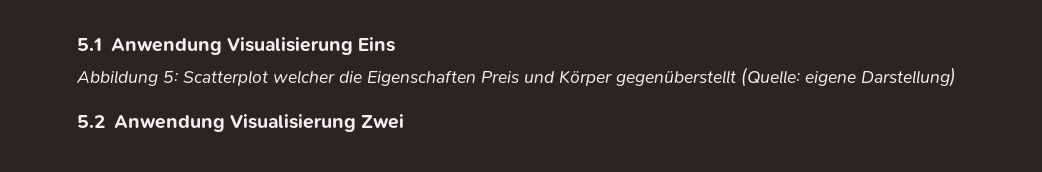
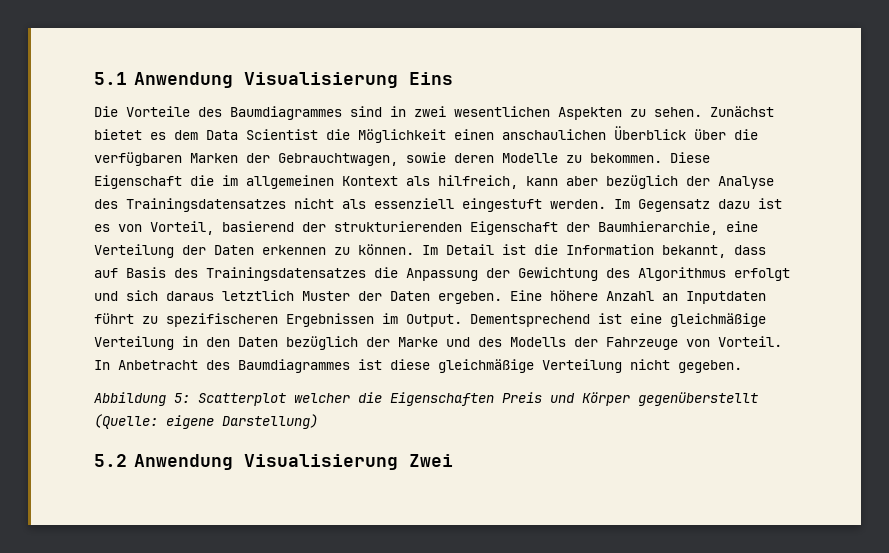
+ Die Vorteile des Baumdiagrammes sind in zwei wesentlichen Aspekten zu sehen. Zunächst bietet es dem Data Scientist die Möglichkeit einen anschaulichen Überblick über die verfügbaren Marken der Gebrauchtwagen, sowie deren Modelle zu bekommen. Diese Eigenschaft die im allgemeinen Kontext als hilfreich, kann aber bezüglich der Analyse des Trainingsdatensatzes nicht als essenziell eingestuft werden. Im Gegensatz dazu ist es von Vorteil, basierend der strukturierenden Eigenschaft der Baumhierarchie, eine Verteilung der Daten erkennen zu können. Im Detail ist die Information bekannt, dass auf Basis des Trainingsdatensatzes die Anpassung der Gewichtung des Algorithmus erfolgt und sich daraus letztlich Muster der Daten ergeben. Eine höhere Anzahl an Inputdaten führt zu spezifischeren Ergebnissen im Output. Dementsprechend ist eine gleichmäßige Verteilung in den Daten bezüglich der Marke und des Modells der Fahrzeuge von Vorteil. In Anbetracht des Baumdiagrammes ist diese gleichmäßige Verteilung nicht gegeben.

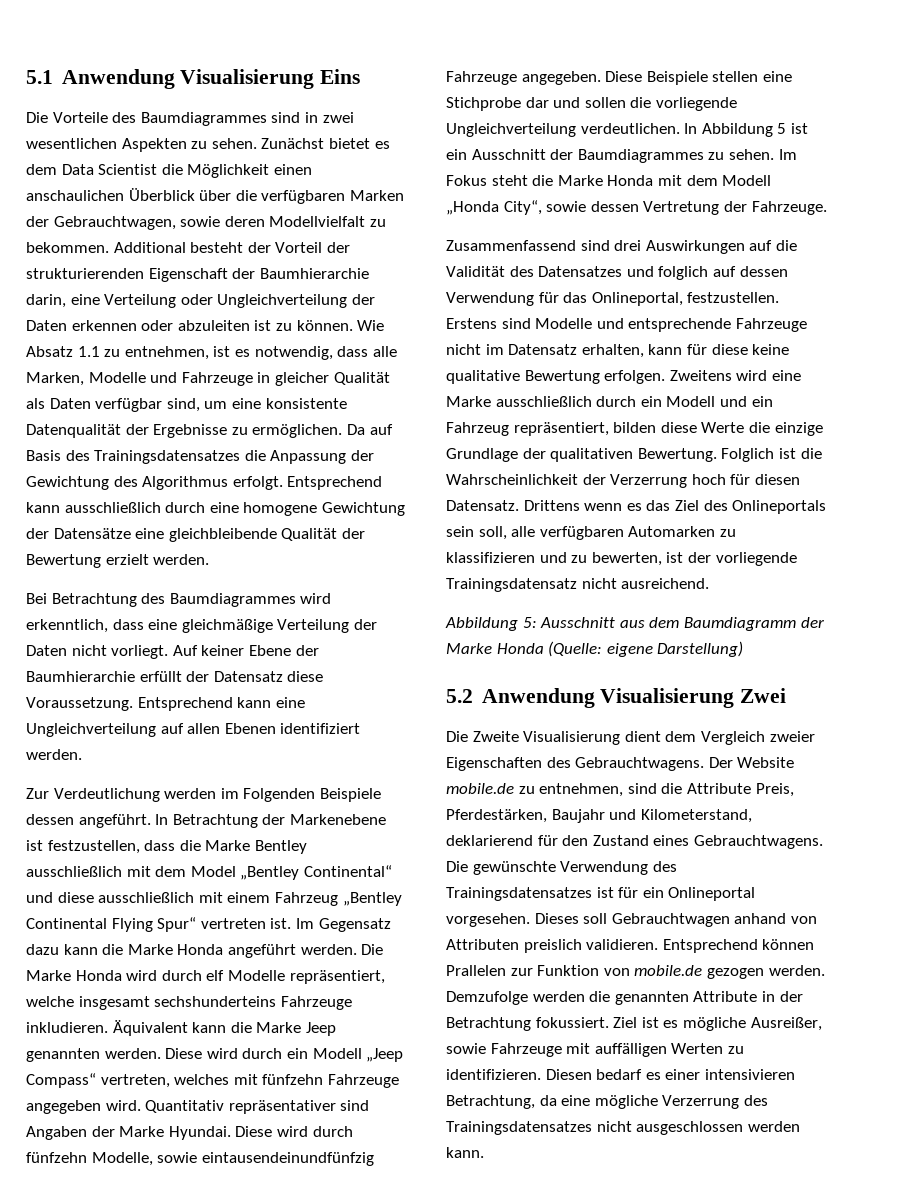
- Zunächst bietet es dem Data Scientist die Möglichkeit einen anschaulichen Überblick über die verfügbaren Marken der Gebrauchtwagen, sowie deren Modelle zu bekommen.
+ Zunächst bietet es dem Data Scientist die Möglichkeit einen anschaulichen Überblick über die verfügbaren Marken der Gebrauchtwagen, sowie deren Modellvielfalt zu bekommen.
- Diese Eigenschaft die im allgemeinen Kontext als hilfreich, kann aber bezüglich der Analyse des Trainingsdatensatzes nicht als essenziell eingestuft werden. Im Gegensatz dazu ist es von Vorteil, basierend der strukturierenden Eigenschaft der Baumhierarchie, eine Verteilung der Daten erkennen zu können. Im Detail ist die Information bekannt, dass auf Basis des Trainingsdatensatzes die Anpassung der Gewichtung des Algorithmus erfolgt und sich daraus letztlich Muster der Daten ergeben. Eine höhere Anzahl an Inputdaten führt zu spezifischeren Ergebnissen im Output. Dementsprechend ist eine gleichmäßige Verteilung in den Daten bezüglich der Marke und des Modells der Fahrzeuge von Vorteil. In Anbetracht des Baumdiagrammes ist diese gleichmäßige Verteilung nicht gegeben.
- Abbildung 5: Scatterplot welcher die Eigenschaften Preis und Körper gegenüberstellt (Quelle: eigene Darstellung)
+ Additional besteht der Vorteil der strukturierenden Eigenschaft der Baumhierarchie darin, eine Verteilung oder Ungleichverteilung der Daten erkennen oder abzuleiten ist zu können. Wie Absatz 1.1 zu entnehmen, ist es notwendig, dass alle Marken, Modelle und Fahrzeuge in gleicher Qualität als Daten verfügbar sind, um eine konsistente Datenqualität der Ergebnisse zu ermöglichen. Da auf Basis des Trainingsdatensatzes die Anpassung der Gewichtung des Algorithmus erfolgt. Entsprechend kann ausschließlich durch eine homogene Gewichtung der Datensätze eine gleichbleibende Qualität der Bewertung erzielt werden.
+ Bei Betrachtung des Baumdiagrammes wird erkenntlich, dass eine gleichmäßige Verteilung der Daten nicht vorliegt. Auf keiner Ebene der Baumhierarchie erfüllt der Datensatz diese Voraussetzung. Entsprechend kann eine Ungleichverteilung auf allen Ebenen identifiziert werden.
+ Zur Verdeutlichung werden im Folgenden Beispiele dessen angeführt. In Betrachtung der Markenebene ist festzustellen, dass die Marke Bentley ausschließlich mit dem Model „Bentley Continental“ und diese ausschließlich mit einem Fahrzeug „Bentley Continental Flying Spur“ vertreten ist. Im Gegensatz dazu kann die Marke Honda angeführt werden. Die Marke Honda wird durch elf Modelle repräsentiert, welche insgesamt sechshunderteins Fahrzeuge inkludieren. Äquivalent kann die Marke Jeep genannten werden. Diese wird durch ein Modell „Jeep Compass“ vertreten, welches mit fünfzehn Fahrzeuge angegeben wird. Quantitativ repräsentativer sind Angaben der Marke Hyundai. Diese wird durch fünfzehn Modelle, sowie eintausendeinundfünfzig Fahrzeuge angegeben. Diese Beispiele stellen eine Stichprobe dar und sollen die vorliegende Ungleichverteilung verdeutlichen. In Abbildung 5 ist ein Ausschnitt der Baumdiagrammes zu sehen. Im Fokus steht die Marke Honda mit dem Modell „Honda City“, sowie dessen Vertretung der Fahrzeuge.
+ Zusammenfassend sind drei Auswirkungen auf die Validität des Datensatzes und folglich auf dessen Verwendung für das Onlineportal, festzustellen. Erstens sind Modelle und entsprechende Fahrzeuge nicht im Datensatz erhalten, kann für diese keine qualitative Bewertung erfolgen. Zweitens wird eine Marke ausschließlich durch ein Modell und ein Fahrzeug repräsentiert, bilden diese Werte die einzige Grundlage der qualitativen Bewertung. Folglich ist die Wahrscheinlichkeit der Verzerrung hoch für diesen Datensatz. Drittens wenn es das Ziel des Onlineportals sein soll, alle verfügbaren Automarken zu klassifizieren und zu bewerten, ist der vorliegende Trainingsdatensatz nicht ausreichend.
+ Abbildung 5: Ausschnitt aus dem Baumdiagramm der Marke Honda (Quelle: eigene Darstellung)
+ Die Zweite Visualisierung dient dem Vergleich zweier Eigenschaften des Gebrauchtwagens. Der Website mobile.de zu entnehmen, sind die Attribute Preis, Pferdestärken, Baujahr und Kilometerstand, deklarierend für den Zustand eines Gebrauchtwagens. Die gewünschte Verwendung des Trainingsdatensatzes ist für ein Onlineportal vorgesehen. Dieses soll Gebrauchtwagen anhand von Attributen preislich validieren. Entsprechend können Prallelen zur Funktion von mobile.de gezogen werden. Demzufolge werden die genannten Attribute in der Betrachtung fokussiert. Ziel ist es mögliche Ausreißer, sowie Fahrzeuge mit auffälligen Werten zu identifizieren. Diesen bedarf es einer intensivieren Betrachtung, da eine mögliche Verzerrung des Trainingsdatensatzes nicht ausgeschlossen werden kann.

